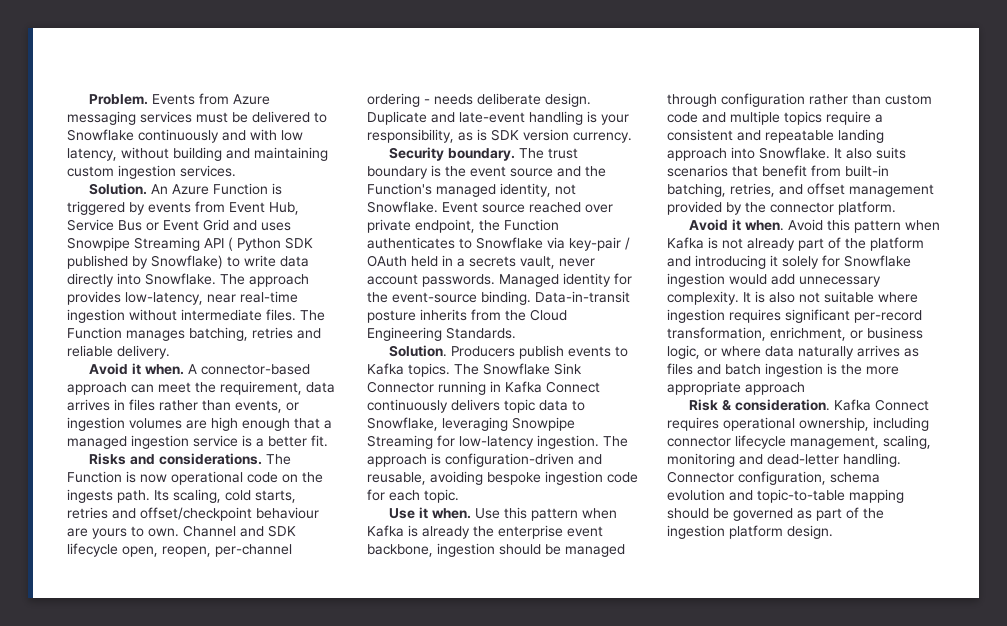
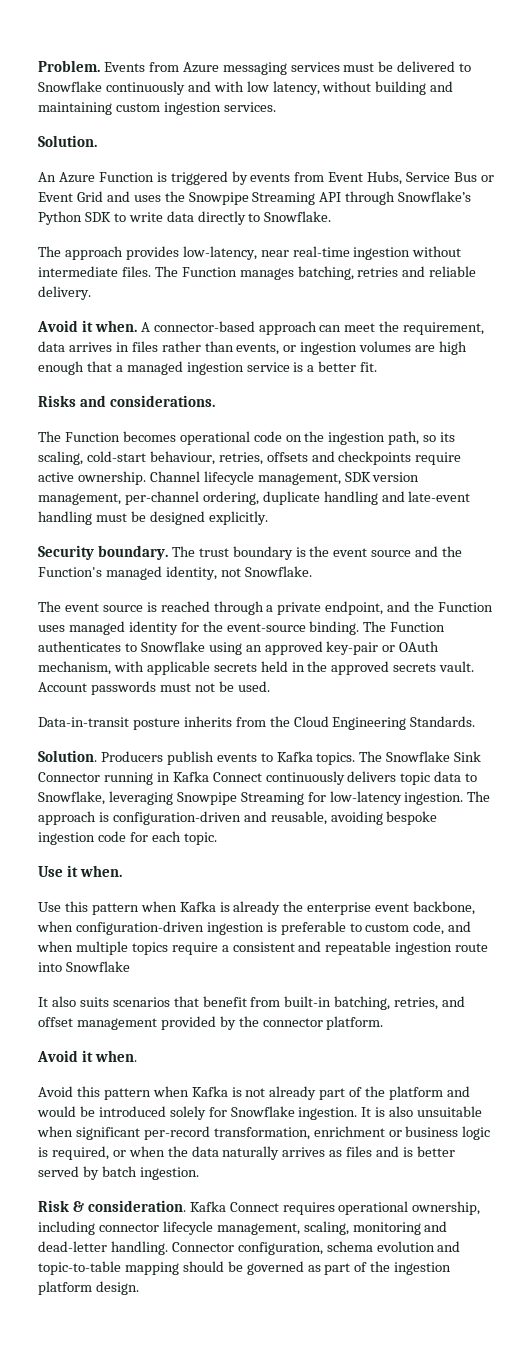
  Events from Azure messaging services must be delivered to Snowflake continuously and with low latency, without building and maintaining custom ingestion services.
- Solution. An Azure Function is triggered by events from Event Hub, Service Bus or Event Grid and uses Snowpipe Streaming API ( Python SDK published by Snowflake) to write data directly into Snowflake. The approach provides low-latency, near real-time ingestion without intermediate files.
+ Solution.
+ An Azure Function is triggered by events from Event Hubs, Service Bus or Event Grid and uses the Snowpipe Streaming API through Snowflake’s Python SDK to write data directly to Snowflake.
+ The approach provides low-latency, near real-time ingestion without intermediate files.
- Risks and considerations. The Function is now operational code on the ingests path. Its scaling, cold starts, retries and offset/checkpoint behaviour are yours to own. Channel and SDK lifecycle open, reopen, per-channel ordering - needs deliberate design. Duplicate and late-event handling is your responsibility, as is SDK version currency.
+ Risks and considerations.
+ The Function becomes operational code on the ingestion path, so its scaling, cold-start behaviour, retries, offsets and checkpoints require active ownership. Channel lifecycle management, SDK version management, per-channel ordering, duplicate handling and late-event handling must be designed explicitly.
- The trust boundary is the event source and the Function's managed identity, not Snowflake. Event source reached over private endpoint, the Function authenticates to Snowflake via key-pair / OAuth held in a secrets vault, never account passwords. Managed identity for the event-source binding. Data-in-transit posture inherits from the Cloud Engineering Standards.
+ The trust boundary is the event source and the Function's managed identity, not Snowflake.
+ The event source is reached through a private endpoint, and the Function uses managed identity for the event-source binding. The Function authenticates to Snowflake using an approved key-pair or OAuth mechanism, with applicable secrets held in the approved secrets vault. Account passwords must not be used.
+ Data-in-transit posture inherits from the Cloud Engineering Standards.
- Use it when. Use this pattern when Kafka is already the enterprise event backbone, ingestion should be managed through configuration rather than custom code and multiple topics require a consistent and repeatable landing approach into Snowflake. It also suits scenarios that benefit from built-in batching, retries, and offset management provided by the connector platform.
- Avoid it when. Avoid this pattern when Kafka is not already part of the platform and introducing it solely for Snowflake ingestion would add unnecessary complexity. It is also not suitable where ingestion requires significant per-record transformation, enrichment, or business logic, or where data naturally arrives as files and batch ingestion is the more appropriate approach
+ Use it when.
+ Use this pattern when Kafka is already the enterprise event backbone, when configuration-driven ingestion is preferable to custom code, and when multiple topics require a consistent and repeatable ingestion route into Snowflake
+ It also suits scenarios that benefit from built-in batching, retries, and offset management provided by the connector platform.
+ Avoid it when.
+ Avoid this pattern when Kafka is not already part of the platform and would be introduced solely for Snowflake ingestion. It is also unsuitable when significant per-record transformation, enrichment or business logic is required, or when the data naturally arrives as files and is better served by batch ingestion.

